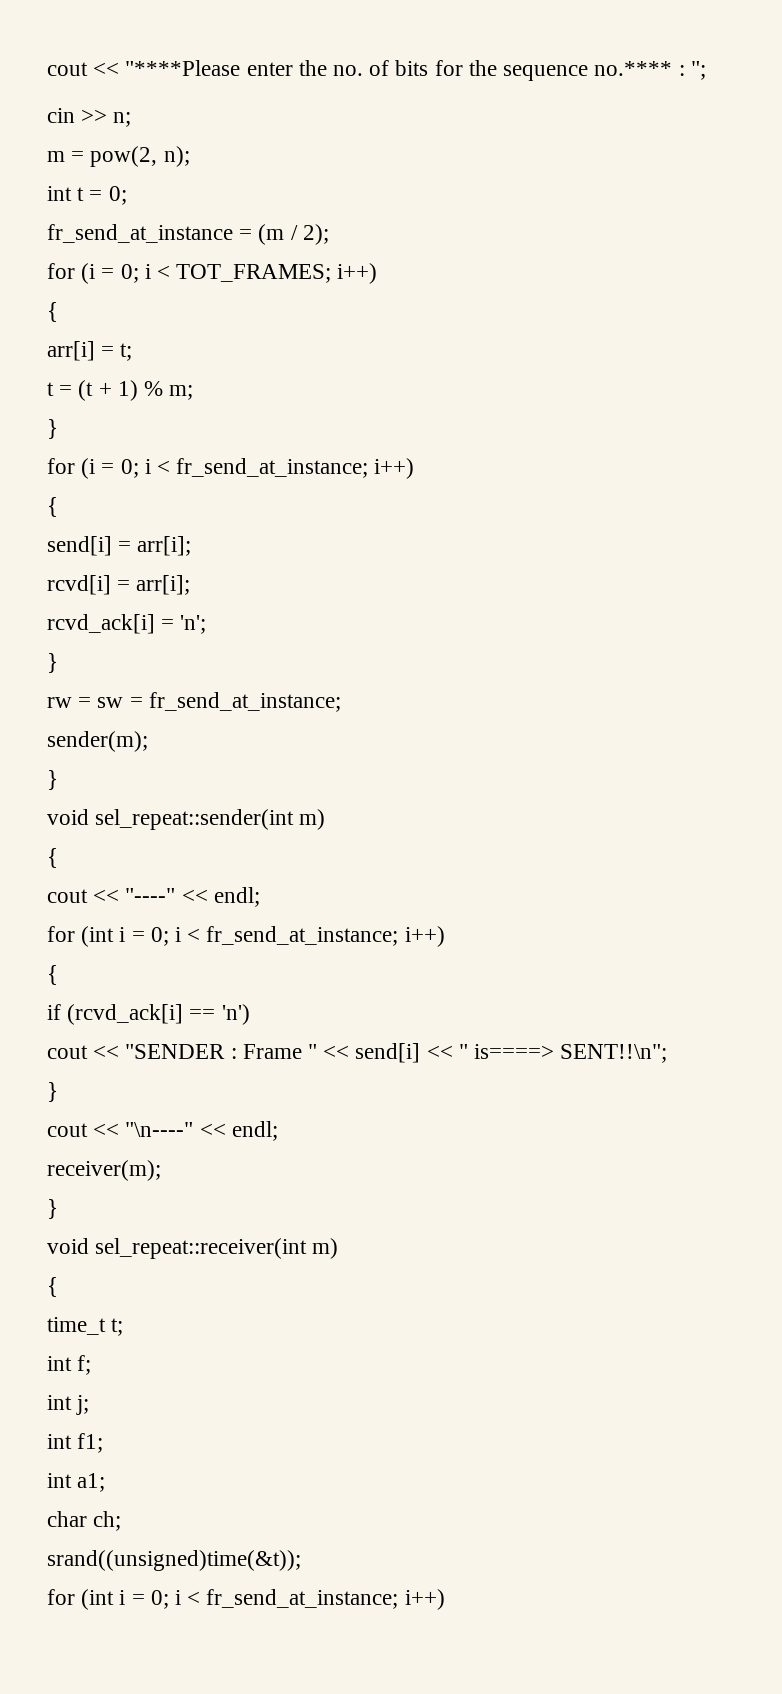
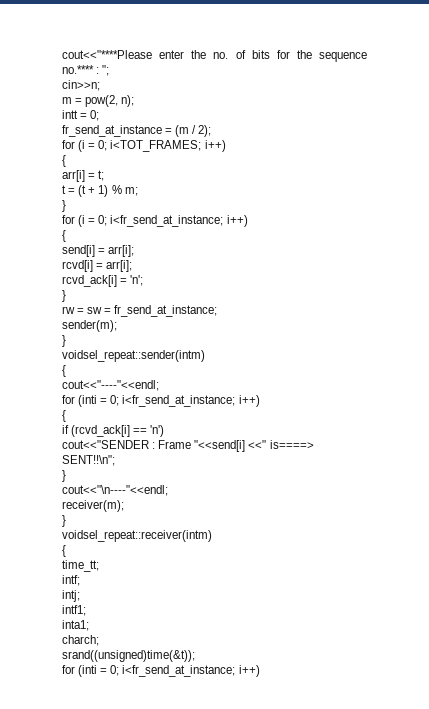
- cout << "****Please enter the no. of bits for the sequence no.**** : ";
+ cout<<"****Please enter the no. of bits for the sequence no.**** : ";
- cin >> n;
+ cin>>n;
- int t = 0;
+ intt = 0;
- for (i = 0; i < TOT_FRAMES; i++)
+ for (i = 0; i<TOT_FRAMES; i++)
- for (i = 0; i < fr_send_at_instance; i++)
+ for (i = 0; i<fr_send_at_instance; i++)
- void sel_repeat::sender(int m)
+ voidsel_repeat::sender(intm)
  {
- cout << "----" << endl;
- for (int i = 0; i < fr_send_at_instance; i++)
+ cout<<"----"<<endl;
+ for (inti = 0; i<fr_send_at_instance; i++)
- cout << "SENDER : Frame " << send[i] << " is====> SENT!!\n";
+ cout<<"SENDER : Frame "<<send[i] <<" is====> SENT!!\n";
  }
- cout << "\n----" << endl;
+ cout<<"\n----"<<endl;
  receiver(m);
  }
- void sel_repeat::receiver(int m)
+ voidsel_repeat::receiver(intm)
  {
- time_t t;
- int f;
- int j;
- int f1;
- int a1;
- char ch;
+ time_tt;
+ intf;
+ intj;
+ intf1;
+ inta1;
+ charch;
  srand((unsigned)time(&t));
- for (int i = 0; i < fr_send_at_instance; i++)
+ for (inti = 0; i<fr_send_at_instance; i++)

